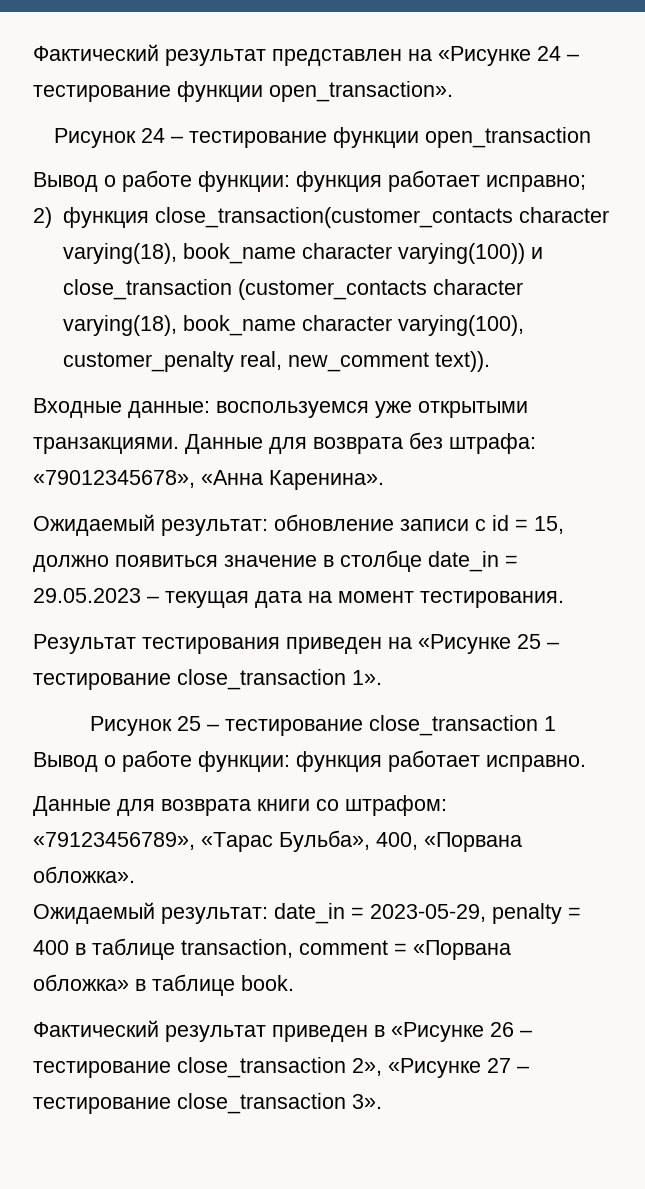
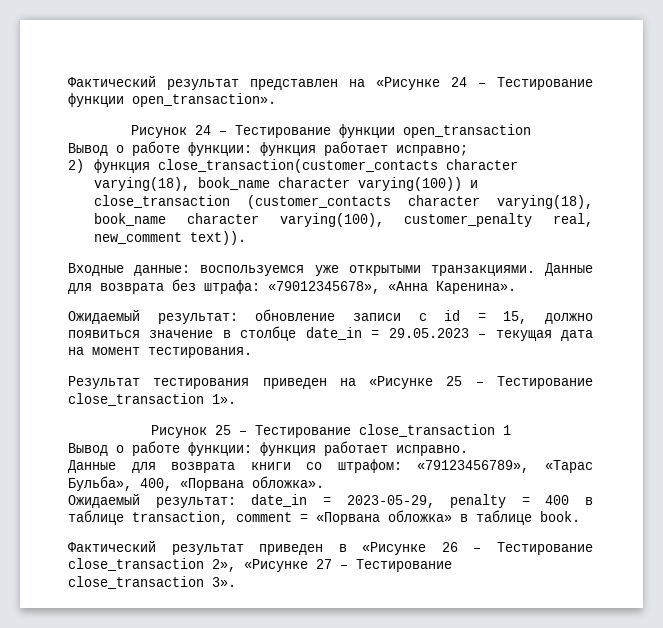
- Фактический результат представлен на «Рисунке 24 – тестирование функции open_transaction».
+ Фактический результат представлен на «Рисунке 24 – Тестирование функции open_transaction».
- Рисунок 24 – тестирование функции open_transaction
+ Рисунок 24 – Тестирование функции open_transaction
- Результат тестирования приведен на «Рисунке 25 – тестирование close_transaction 1».
+ Результат тестирования приведен на «Рисунке 25 – Тестирование close_transaction 1».
- Рисунок 25 – тестирование close_transaction 1
+ Рисунок 25 – Тестирование close_transaction 1
- Фактический результат приведен в «Рисунке 26 – тестирование close_transaction 2», «Рисунке 27 – тестирование close_transaction 3».
+ Фактический результат приведен в «Рисунке 26 – Тестирование close_transaction 2», «Рисунке 27 – Тестирование close_transaction 3».

